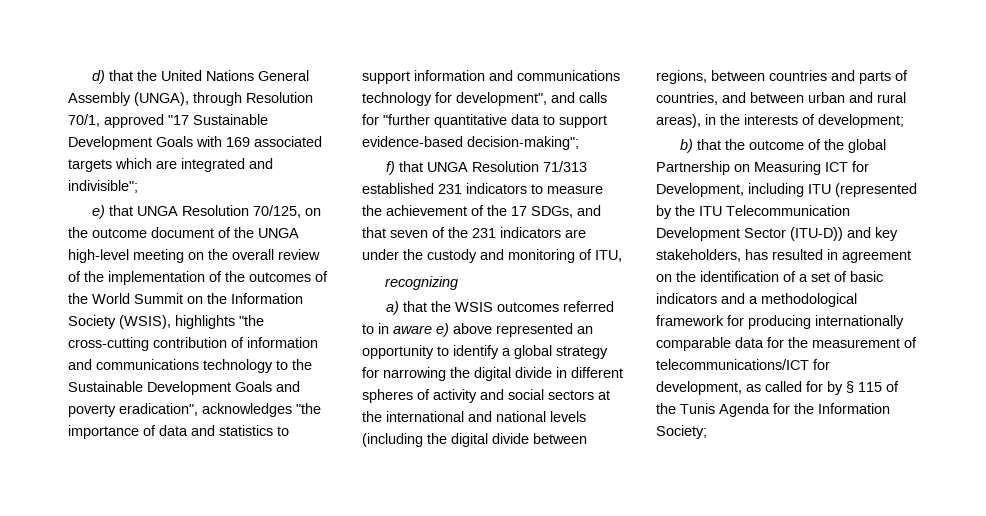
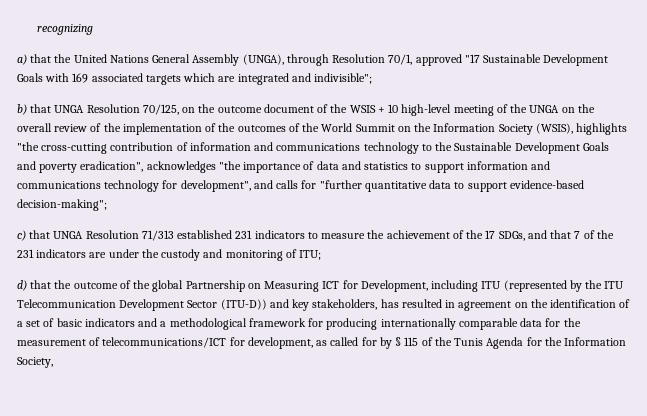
- d) that the United Nations General Assembly (UNGA), through Resolution 70/1, approved "17 Sustainable Development Goals with 169 associated targets which are integrated and indivisible";
+ recognizing
+ a) that the United Nations General Assembly (UNGA), through Resolution 70/1, approved "17 Sustainable Development Goals with 169 associated targets which are integrated and indivisible";
- e) that UNGA Resolution 70/125, on the outcome document of the UNGA high-level meeting on the overall review of the implementation of the outcomes of the World Summit on the Information Society (WSIS), highlights "the cross-cutting contribution of information and communications technology to the Sustainable Development Goals and poverty eradication", acknowledges "the importance of data and statistics to support information and communications technology for development", and calls for "further quantitative data to support evidence-based decision-making";
+ b) that UNGA Resolution 70/125, on the outcome document of the WSIS + 10 high-level meeting of the UNGA on the overall review of the implementation of the outcomes of the World Summit on the Information Society (WSIS), highlights "the cross-cutting contribution of information and communications technology to the Sustainable Development Goals and poverty eradication", acknowledges "the importance of data and statistics to support information and communications technology for development", and calls for "further quantitative data to support evidence-based decision-making";
- f) that UNGA Resolution 71/313 established 231 indicators to measure the achievement of the 17 SDGs, and that seven of the 231 indicators are under the custody and monitoring of ITU,
- recognizing
- a) that the WSIS outcomes referred to in aware e) above represented an opportunity to identify a global strategy for narrowing the digital divide in different spheres of activity and social sectors at the international and national levels (including the digital divide between regions, between countries and parts of countries, and between urban and rural areas), in the interests of development;
- b) that the outcome of the global Partnership on Measuring ICT for Development, including ITU (represented by the ITU Telecommunication Development Sector (ITU-D)) and key stakeholders, has resulted in agreement on the identification of a set of basic indicators and a methodological framework for producing internationally comparable data for the measurement of telecommunications/ICT for development, as called for by § 115 of the Tunis Agenda for the Information Society;
+ c) that UNGA Resolution 71/313 established 231 indicators to measure the achievement of the 17 SDGs, and that 7 of the 231 indicators are under the custody and monitoring of ITU;
+ d) that the outcome of the global Partnership on Measuring ICT for Development, including ITU (represented by the ITU Telecommunication Development Sector (ITU-D)) and key stakeholders, has resulted in agreement on the identification of a set of basic indicators and a methodological framework for producing internationally comparable data for the measurement of telecommunications/ICT for development, as called for by § 115 of the Tunis Agenda for the Information Society,

